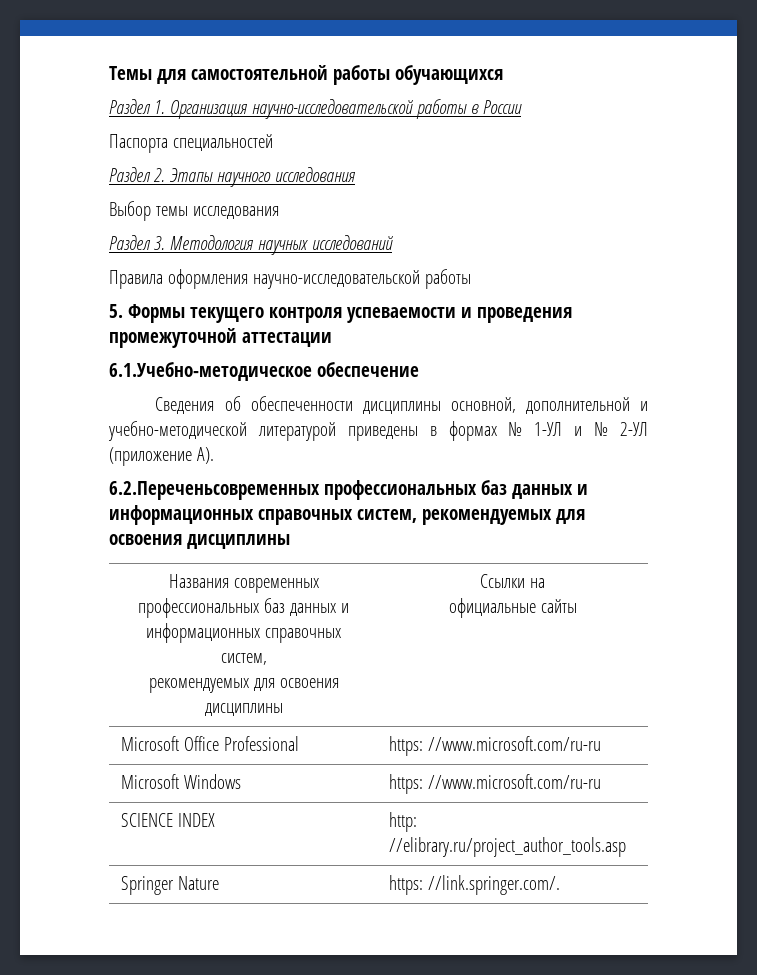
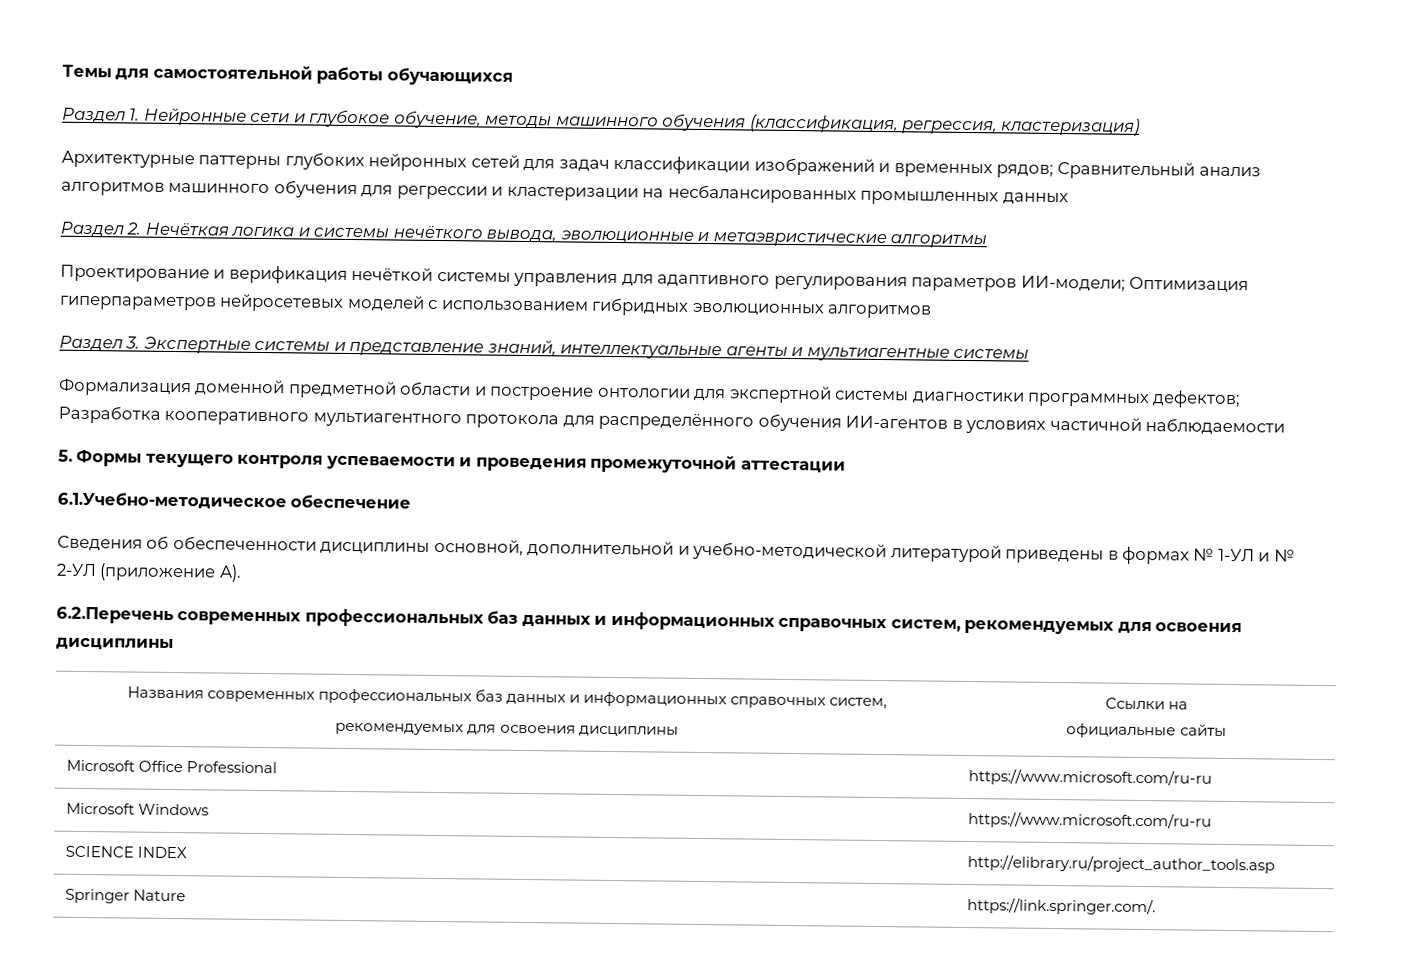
- Раздел 1. Организация научно-исследовательской работы в России
- Паспорта специальностей
- Раздел 2. Этапы научного исследования
- Выбор темы исследования
- Раздел 3. Методология научных исследований
- Правила оформления научно-исследовательской работы
+ Раздел 1. Нейронные сети и глубокое обучение, методы машинного обучения (классификация, регрессия, кластеризация)
+ Архитектурные паттерны глубоких нейронных сетей для задач классификации изображений и временных рядов; Сравнительный анализ алгоритмов машинного обучения для регрессии и кластеризации на несбалансированных промышленных данных
+ Раздел 2. Нечёткая логика и системы нечёткого вывода, эволюционные и метаэвристические алгоритмы
+ Проектирование и верификация нечёткой системы управления для адаптивного регулирования параметров ИИ-модели; Оптимизация гиперпараметров нейросетевых моделей с использованием гибридных эволюционных алгоритмов
+ Раздел 3. Экспертные системы и представление знаний, интеллектуальные агенты и мультиагентные системы
+ Формализация доменной предметной области и построение онтологии для экспертной системы диагностики программных дефектов; Разработка кооперативного мультиагентного протокола для распределённого обучения ИИ-агентов в условиях частичной наблюдаемости
- 6.2.Переченьсовременных профессиональных баз данных и информационных справочных систем, рекомендуемых для освоения дисциплины
+ 6.2.Перечень современных профессиональных баз данных и информационных справочных систем, рекомендуемых для освоения дисциплины
- Microsoft Office Professional | https: //www.microsoft.com/ru-ru
+ Microsoft Office Professional | https://www.microsoft.com/ru-ru
- Microsoft Windows | https: //www.microsoft.com/ru-ru
+ Microsoft Windows | https://www.microsoft.com/ru-ru
- SCIENCE INDEX | http: //elibrary.ru/project_author_tools.asp
+ SCIENCE INDEX | http://elibrary.ru/project_author_tools.asp
- Springer Nature | https: //link.springer.com/.
+ Springer Nature | https://link.springer.com/.

